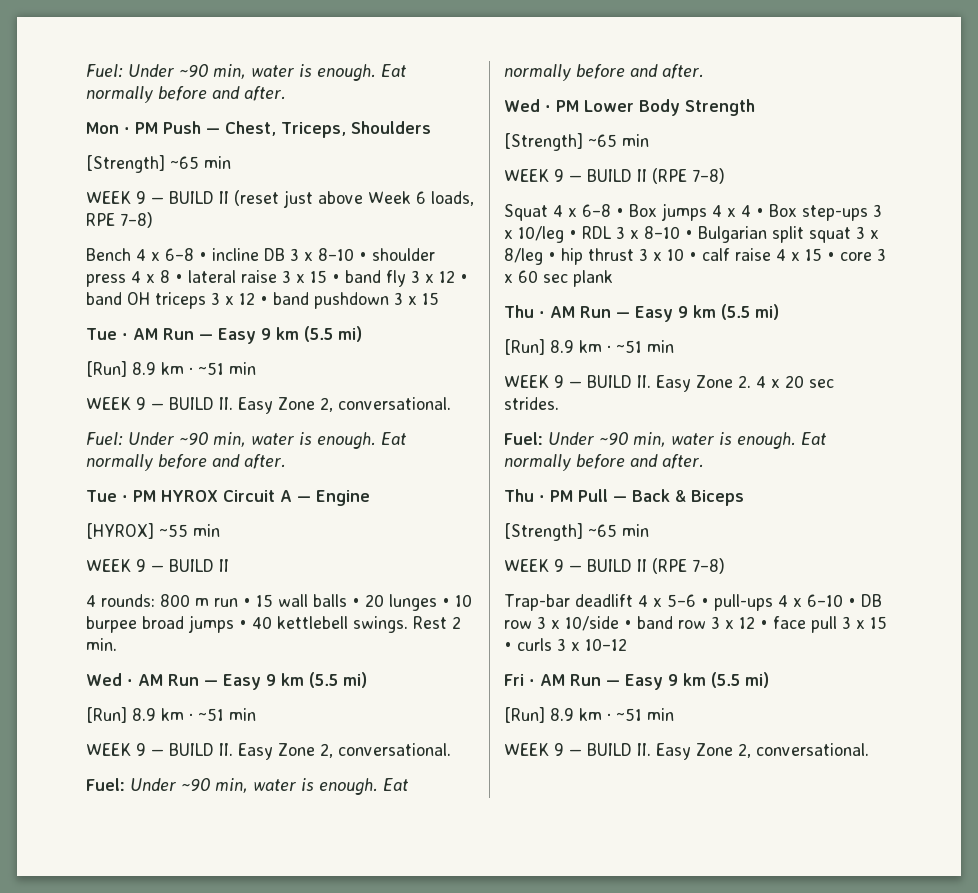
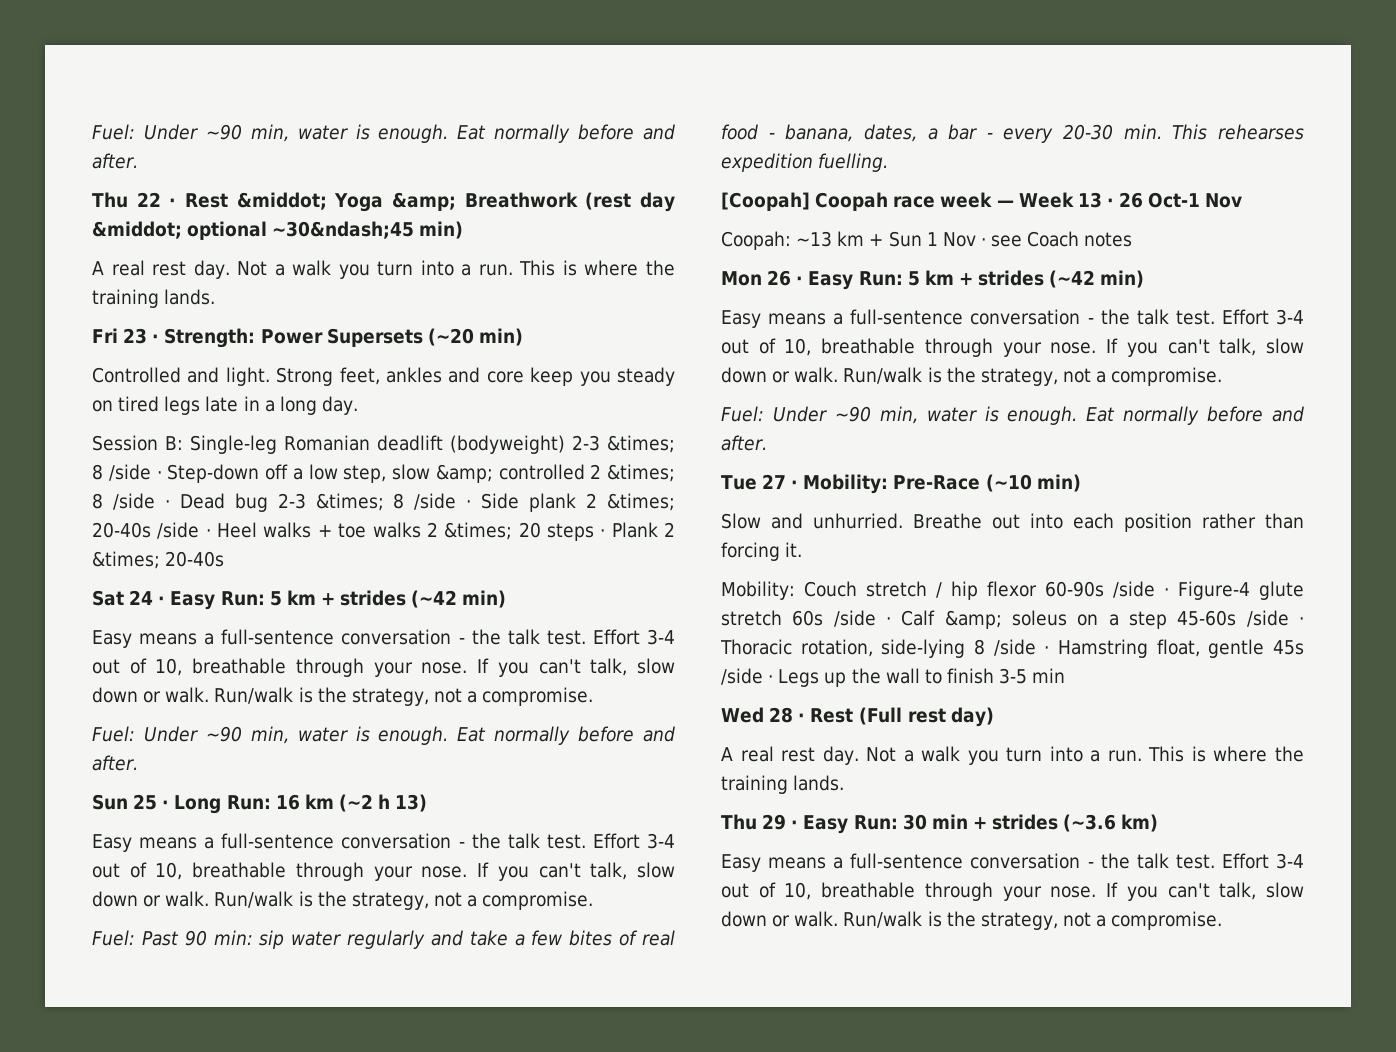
- Mon · PM Push — Chest, Triceps, Shoulders
- [Strength] ~65 min
- WEEK 9 — BUILD II (reset just above Week 6 loads, RPE 7–8)
- Bench 4 x 6–8 • incline DB 3 x 8–10 • shoulder press 4 x 8 • lateral raise 3 x 15 • band fly 3 x 12 • band OH triceps 3 x 12 • band pushdown 3 x 15
- Tue · AM Run — Easy 9 km (5.5 mi)
- [Run] 8.9 km · ~51 min
- WEEK 9 — BUILD II. Easy Zone 2, conversational.
+ Thu 22 · Rest &middot; Yoga &amp; Breathwork (rest day &middot; optional ~30&ndash;45 min)
+ A real rest day. Not a walk you turn into a run. This is where the training lands.
+ Fri 23 · Strength: Power Supersets (~20 min)
+ Controlled and light. Strong feet, ankles and core keep you steady on tired legs late in a long day.
+ Session B: Single-leg Romanian deadlift (bodyweight) 2-3 &times; 8 /side · Step-down off a low step, slow &amp; controlled 2 &times; 8 /side · Dead bug 2-3 &times; 8 /side · Side plank 2 &times; 20-40s /side · Heel walks + toe walks 2 &times; 20 steps · Plank 2 &times; 20-40s
+ Sat 24 · Easy Run: 5 km + strides (~42 min)
+ Easy means a full-sentence conversation - the talk test. Effort 3-4 out of 10, breathable through your nose. If you can't talk, slow down or walk. Run/walk is the strategy, not a compromise.
+ Fuel: Under ~90 min, water is enough. Eat normally before and after.
+ Sun 25 · Long Run: 16 km (~2 h 13)
+ Easy means a full-sentence conversation - the talk test. Effort 3-4 out of 10, breathable through your nose. If you can't talk, slow down or walk. Run/walk is the strategy, not a compromise.
+ Fuel: Past 90 min: sip water regularly and take a few bites of real food - banana, dates, a bar - every 20-30 min. This rehearses expedition fuelling.
+ [Coopah] Coopah race week — Week 13 · 26 Oct-1 Nov
+ Coopah: ~13 km + Sun 1 Nov · see Coach notes
+ Mon 26 · Easy Run: 5 km + strides (~42 min)
+ Easy means a full-sentence conversation - the talk test. Effort 3-4 out of 10, breathable through your nose. If you can't talk, slow down or walk. Run/walk is the strategy, not a compromise.
- Tue · PM HYROX Circuit A — Engine
- [HYROX] ~55 min
- WEEK 9 — BUILD II
- 4 rounds: 800 m run • 15 wall balls • 20 lunges • 10 burpee broad jumps • 40 kettlebell swings. Rest 2 min.
- Wed · AM Run — Easy 9 km (5.5 mi)
- [Run] 8.9 km · ~51 min
- WEEK 9 — BUILD II. Easy Zone 2, conversational.
- Fuel: Under ~90 min, water is enough. Eat normally before and after.
- Wed · PM Lower Body Strength
- [Strength] ~65 min
- WEEK 9 — BUILD II (RPE 7–8)
- Squat 4 x 6–8 • Box jumps 4 x 4 • Box step-ups 3 x 10/leg • RDL 3 x 8–10 • Bulgarian split squat 3 x 8/leg • hip thrust 3 x 10 • calf raise 4 x 15 • core 3 x 60 sec plank
- Thu · AM Run — Easy 9 km (5.5 mi)
- [Run] 8.9 km · ~51 min
- WEEK 9 — BUILD II. Easy Zone 2. 4 x 20 sec strides.
- Fuel: Under ~90 min, water is enough. Eat normally before and after.
- Thu · PM Pull — Back & Biceps
- [Strength] ~65 min
- WEEK 9 — BUILD II (RPE 7–8)
- Trap-bar deadlift 4 x 5–6 • pull-ups 4 x 6–10 • DB row 3 x 10/side • band row 3 x 12 • face pull 3 x 15 • curls 3 x 10–12
- Fri · AM Run — Easy 9 km (5.5 mi)
- [Run] 8.9 km · ~51 min
- WEEK 9 — BUILD II. Easy Zone 2, conversational.
+ Tue 27 · Mobility: Pre-Race (~10 min)
+ Slow and unhurried. Breathe out into each position rather than forcing it.
+ Mobility: Couch stretch / hip flexor 60-90s /side · Figure-4 glute stretch 60s /side · Calf &amp; soleus on a step 45-60s /side · Thoracic rotation, side-lying 8 /side · Hamstring float, gentle 45s /side · Legs up the wall to finish 3-5 min
+ Wed 28 · Rest (Full rest day)
+ A real rest day. Not a walk you turn into a run. This is where the training lands.
+ Thu 29 · Easy Run: 30 min + strides (~3.6 km)
+ Easy means a full-sentence conversation - the talk test. Effort 3-4 out of 10, breathable through your nose. If you can't talk, slow down or walk. Run/walk is the strategy, not a compromise.

